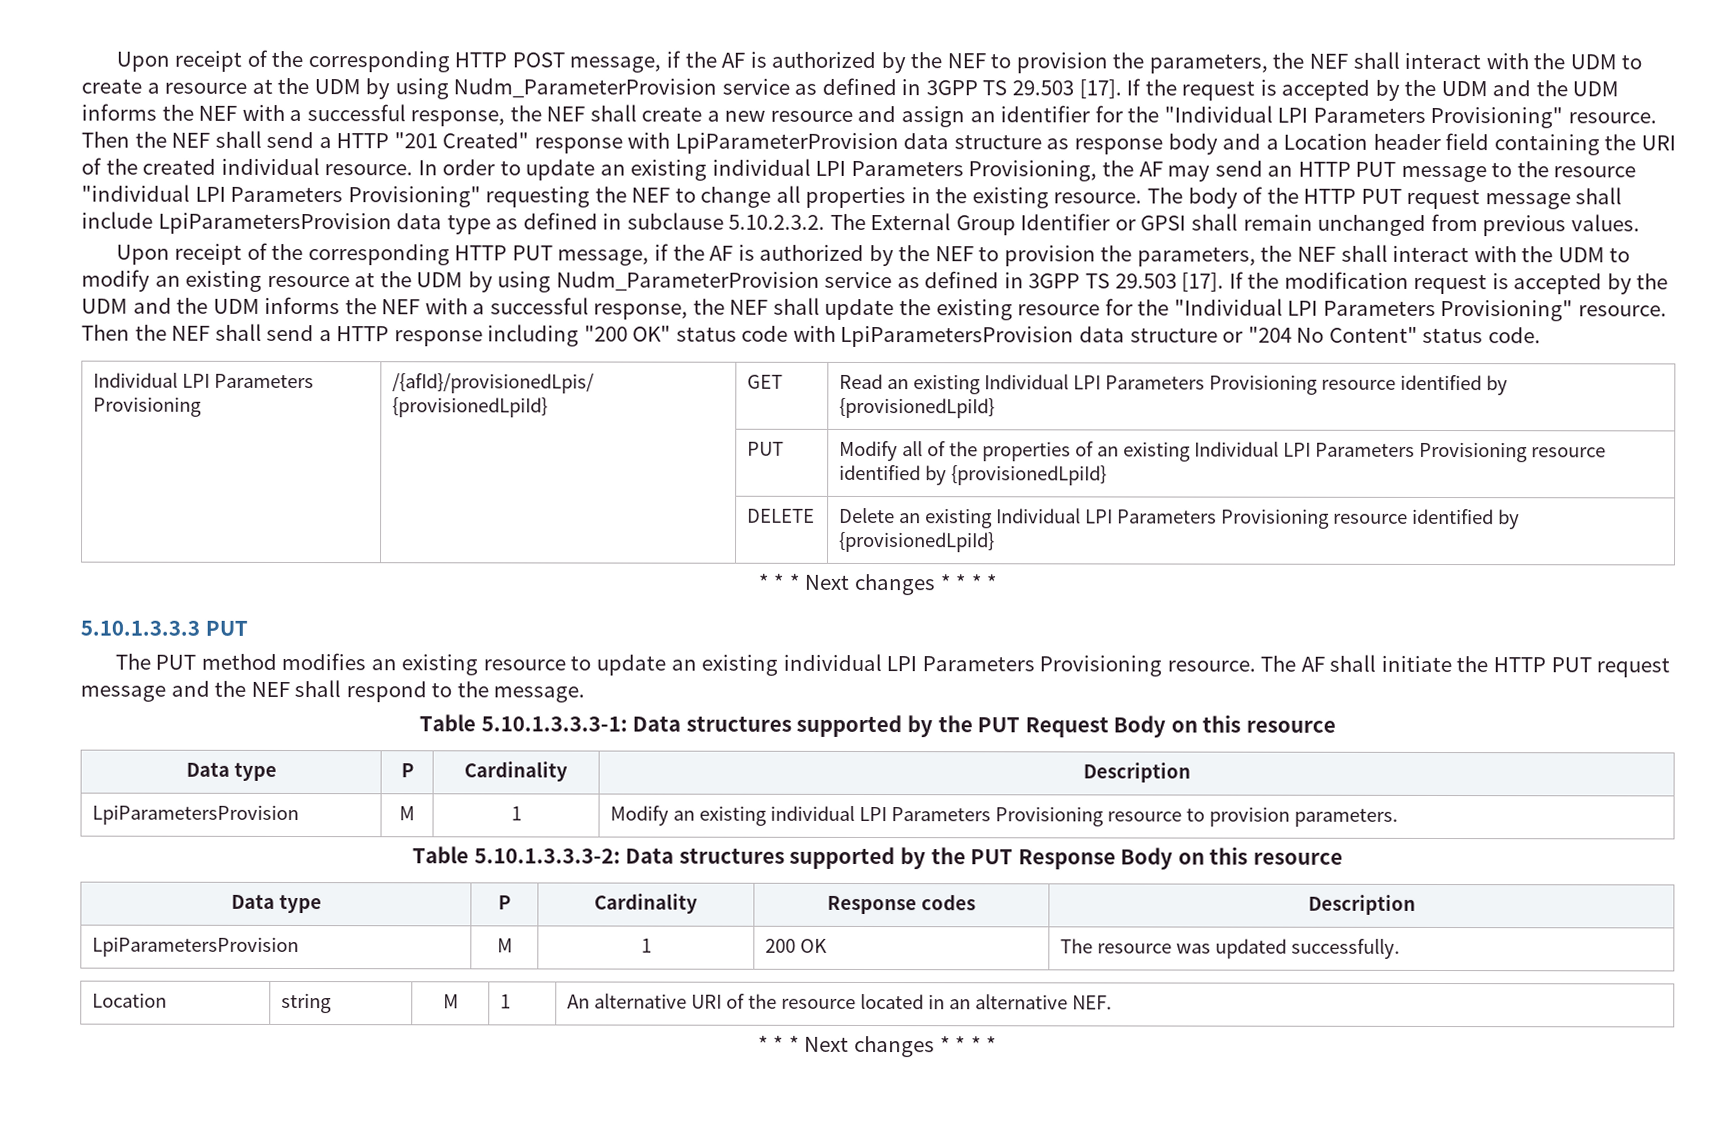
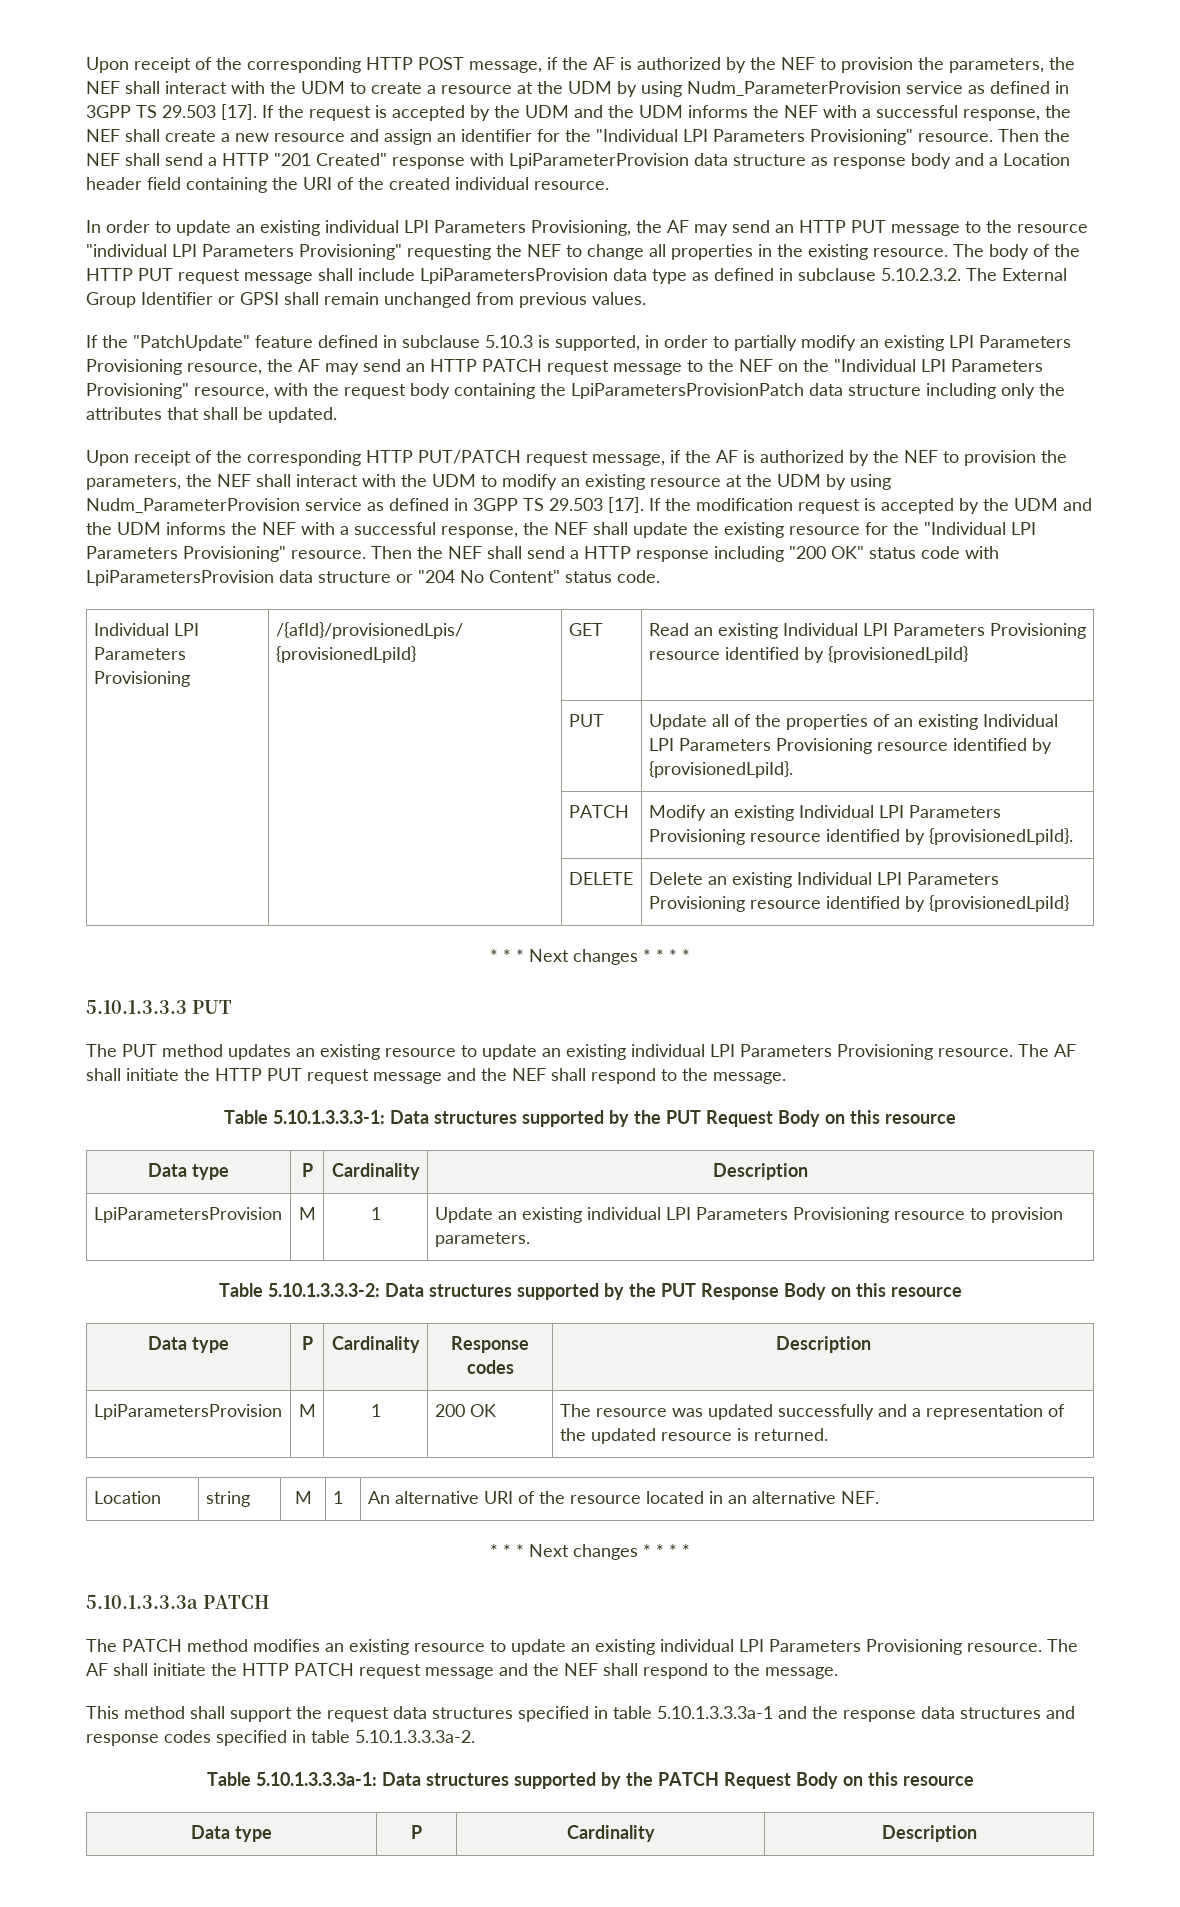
- Then the NEF shall send a HTTP "201 Created" response with LpiParameterProvision data structure as response body and a Location header field containing the URI of the created individual resource. In order to update an existing individual LPI Parameters Provisioning, the AF may send an HTTP PUT message to the resource "individual LPI Parameters Provisioning" requesting the NEF to change all properties in the existing resource.
+ Then the NEF shall send a HTTP "201 Created" response with LpiParameterProvision data structure as response body and a Location header field containing the URI of the created individual resource.
+ In order to update an existing individual LPI Parameters Provisioning, the AF may send an HTTP PUT message to the resource "individual LPI Parameters Provisioning" requesting the NEF to change all properties in the existing resource.
- Upon receipt of the corresponding HTTP PUT message, if the AF is authorized by the NEF to provision the parameters, the NEF shall interact with the UDM to modify an existing resource at the UDM by using Nudm_ParameterProvision service as defined in 3GPP TS 29.503 [17].
+ If the "PatchUpdate" feature defined in subclause 5.10.3 is supported, in order to partially modify an existing LPI Parameters Provisioning resource, the AF may send an HTTP PATCH request message to the NEF on the "Individual LPI Parameters Provisioning" resource, with the request body containing the LpiParametersProvisionPatch data structure including only the attributes that shall be updated.
+ Upon receipt of the corresponding HTTP PUT/PATCH request message, if the AF is authorized by the NEF to provision the parameters, the NEF shall interact with the UDM to modify an existing resource at the UDM by using Nudm_ParameterProvision service as defined in 3GPP TS 29.503 [17].
- | | PUT | Modify all of the properties of an existing Individual LPI Parameters Provisioning resource identified by {provisionedLpiId}
+ | | PUT | Update all of the properties of an existing Individual LPI Parameters Provisioning resource identified by {provisionedLpiId}.
+ | | PATCH | Modify an existing Individual LPI Parameters Provisioning resource identified by {provisionedLpiId}.
- The PUT method modifies an existing resource to update an existing individual LPI Parameters Provisioning resource.
+ The PUT method updates an existing resource to update an existing individual LPI Parameters Provisioning resource.
- LpiParametersProvision | M | 1 | Modify an existing individual LPI Parameters Provisioning resource to provision parameters.
+ LpiParametersProvision | M | 1 | Update an existing individual LPI Parameters Provisioning resource to provision parameters.
- LpiParametersProvision | M | 1 | 200 OK | The resource was updated successfully.
+ LpiParametersProvision | M | 1 | 200 OK | The resource was updated successfully and a representation of the updated resource is returned.
+ 5.10.1.3.3.3a PATCH
+ The PATCH method modifies an existing resource to update an existing individual LPI Parameters Provisioning resource. The AF shall initiate the HTTP PATCH request message and the NEF shall respond to the message.
+ This method shall support the request data structures specified in table 5.10.1.3.3.3a-1 and the response data structures and response codes specified in table 5.10.1.3.3.3a-2.
+ Table 5.10.1.3.3.3a-1: Data structures supported by the PATCH Request Body on this resource
+ Data type | P | Cardinality | Description

